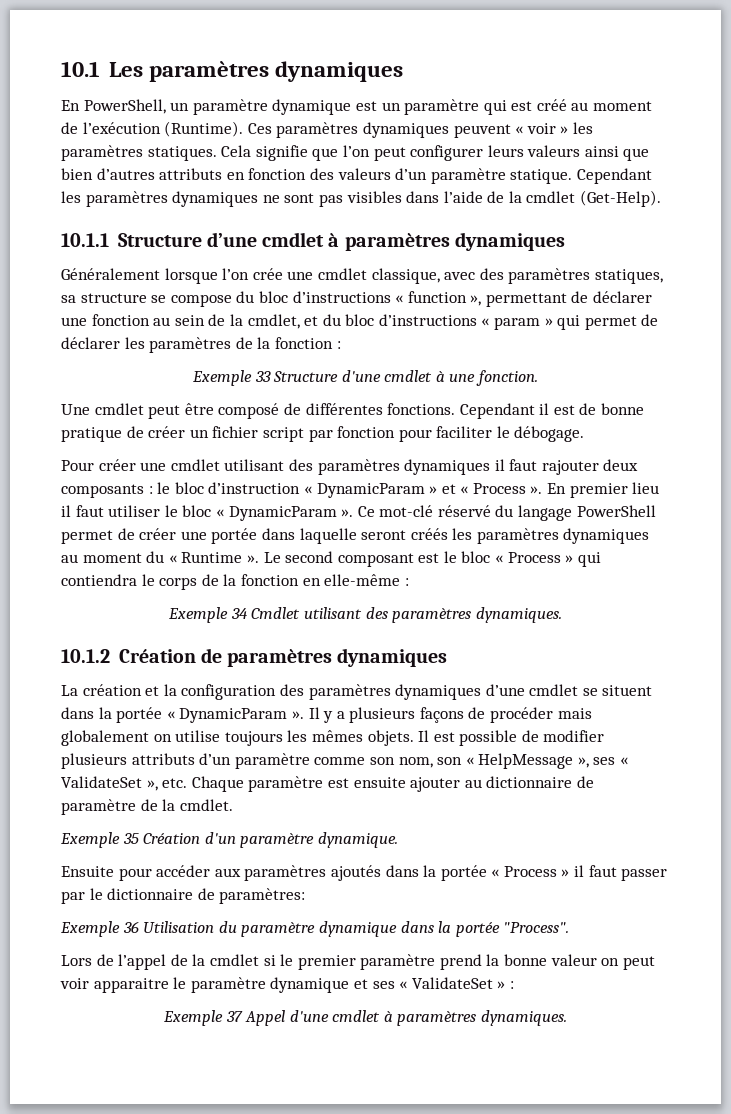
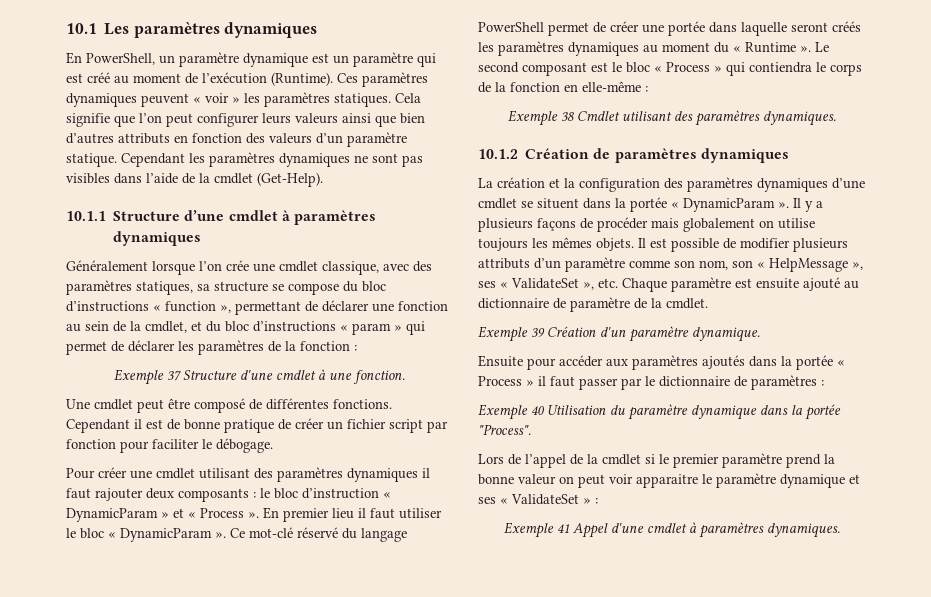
- Exemple 33 Structure d'une cmdlet à une fonction.
+ Exemple 37 Structure d'une cmdlet à une fonction.
- Exemple 34 Cmdlet utilisant des paramètres dynamiques.
+ Exemple 38 Cmdlet utilisant des paramètres dynamiques.
- Il est possible de modifier plusieurs attributs d’un paramètre comme son nom, son « HelpMessage », ses « ValidateSet », etc. Chaque paramètre est ensuite ajouter au dictionnaire de paramètre de la cmdlet.
+ Il est possible de modifier plusieurs attributs d’un paramètre comme son nom, son « HelpMessage », ses « ValidateSet », etc. Chaque paramètre est ensuite ajouté au dictionnaire de paramètre de la cmdlet.
- Exemple 35 Création d'un paramètre dynamique.
+ Exemple 39 Création d'un paramètre dynamique.
- Ensuite pour accéder aux paramètres ajoutés dans la portée « Process » il faut passer par le dictionnaire de paramètres:
- Exemple 36 Utilisation du paramètre dynamique dans la portée "Process".
+ Ensuite pour accéder aux paramètres ajoutés dans la portée « Process » il faut passer par le dictionnaire de paramètres :
+ Exemple 40 Utilisation du paramètre dynamique dans la portée "Process".
- Exemple 37 Appel d'une cmdlet à paramètres dynamiques.
+ Exemple 41 Appel d'une cmdlet à paramètres dynamiques.

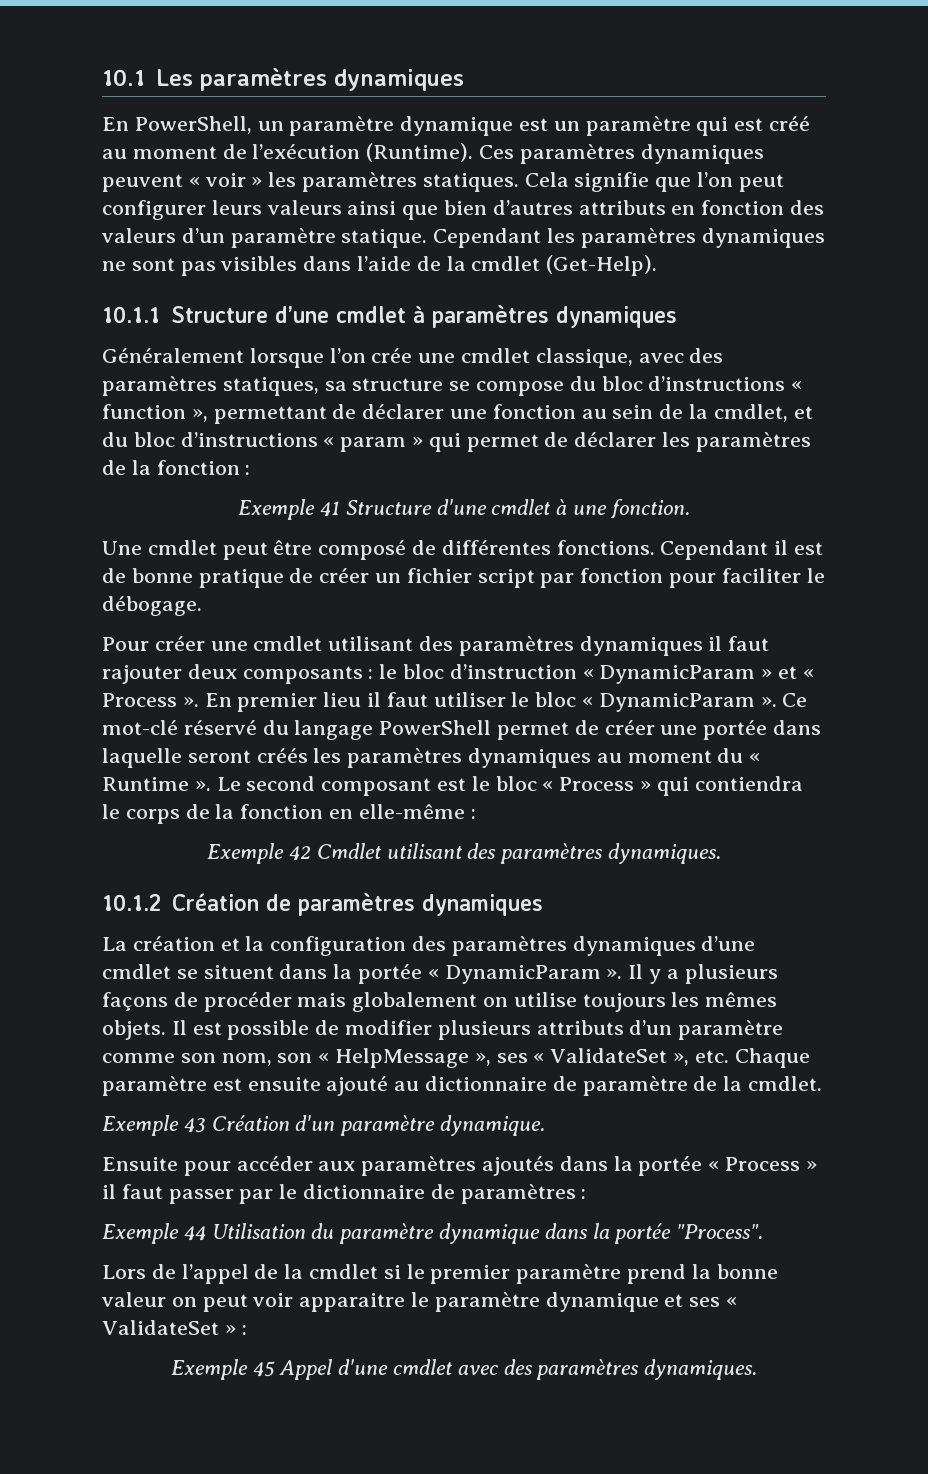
- Exemple 37 Structure d'une cmdlet à une fonction.
+ Exemple 41 Structure d'une cmdlet à une fonction.
- Exemple 38 Cmdlet utilisant des paramètres dynamiques.
+ Exemple 42 Cmdlet utilisant des paramètres dynamiques.
- Exemple 39 Création d'un paramètre dynamique.
+ Exemple 43 Création d'un paramètre dynamique.
- Exemple 40 Utilisation du paramètre dynamique dans la portée "Process".
+ Exemple 44 Utilisation du paramètre dynamique dans la portée "Process".
- Exemple 41 Appel d'une cmdlet à paramètres dynamiques.
+ Exemple 45 Appel d'une cmdlet avec des paramètres dynamiques.

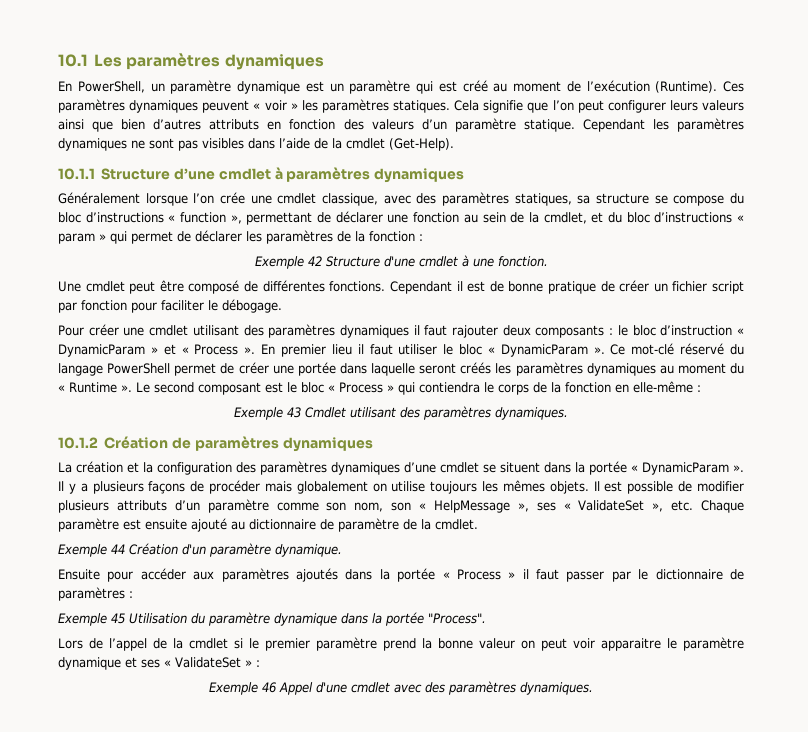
- Exemple 41 Structure d'une cmdlet à une fonction.
+ Exemple 42 Structure d'une cmdlet à une fonction.
- Exemple 42 Cmdlet utilisant des paramètres dynamiques.
+ Exemple 43 Cmdlet utilisant des paramètres dynamiques.
- Exemple 43 Création d'un paramètre dynamique.
+ Exemple 44 Création d'un paramètre dynamique.
- Exemple 44 Utilisation du paramètre dynamique dans la portée "Process".
+ Exemple 45 Utilisation du paramètre dynamique dans la portée "Process".
- Exemple 45 Appel d'une cmdlet avec des paramètres dynamiques.
+ Exemple 46 Appel d'une cmdlet avec des paramètres dynamiques.

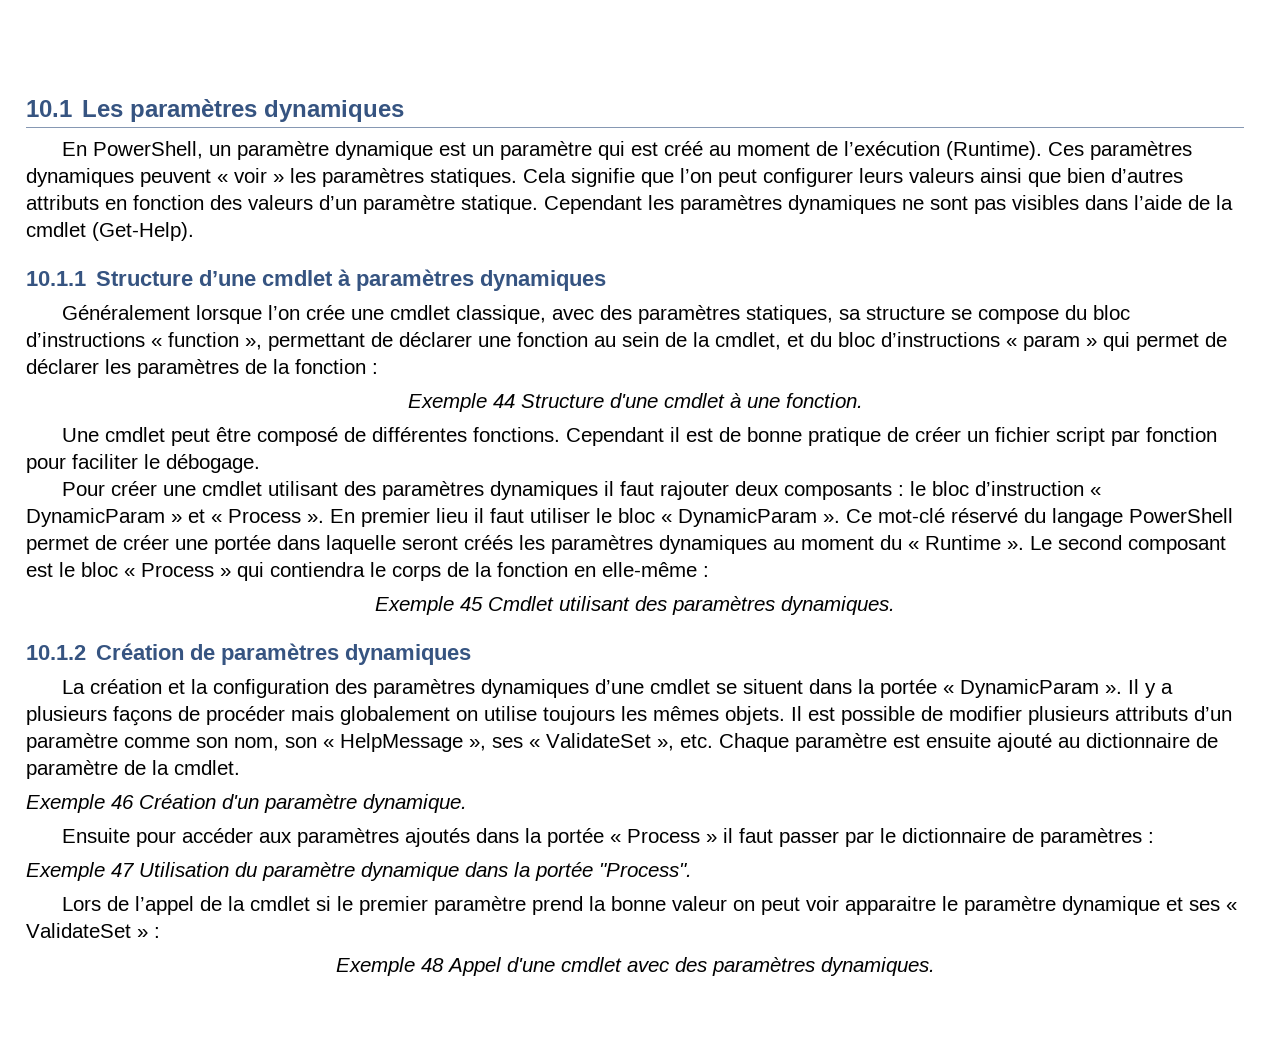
- Exemple 42 Structure d'une cmdlet à une fonction.
+ Exemple 44 Structure d'une cmdlet à une fonction.
- Exemple 43 Cmdlet utilisant des paramètres dynamiques.
+ Exemple 45 Cmdlet utilisant des paramètres dynamiques.
- Exemple 44 Création d'un paramètre dynamique.
+ Exemple 46 Création d'un paramètre dynamique.
- Exemple 45 Utilisation du paramètre dynamique dans la portée "Process".
+ Exemple 47 Utilisation du paramètre dynamique dans la portée "Process".
- Exemple 46 Appel d'une cmdlet avec des paramètres dynamiques.
+ Exemple 48 Appel d'une cmdlet avec des paramètres dynamiques.

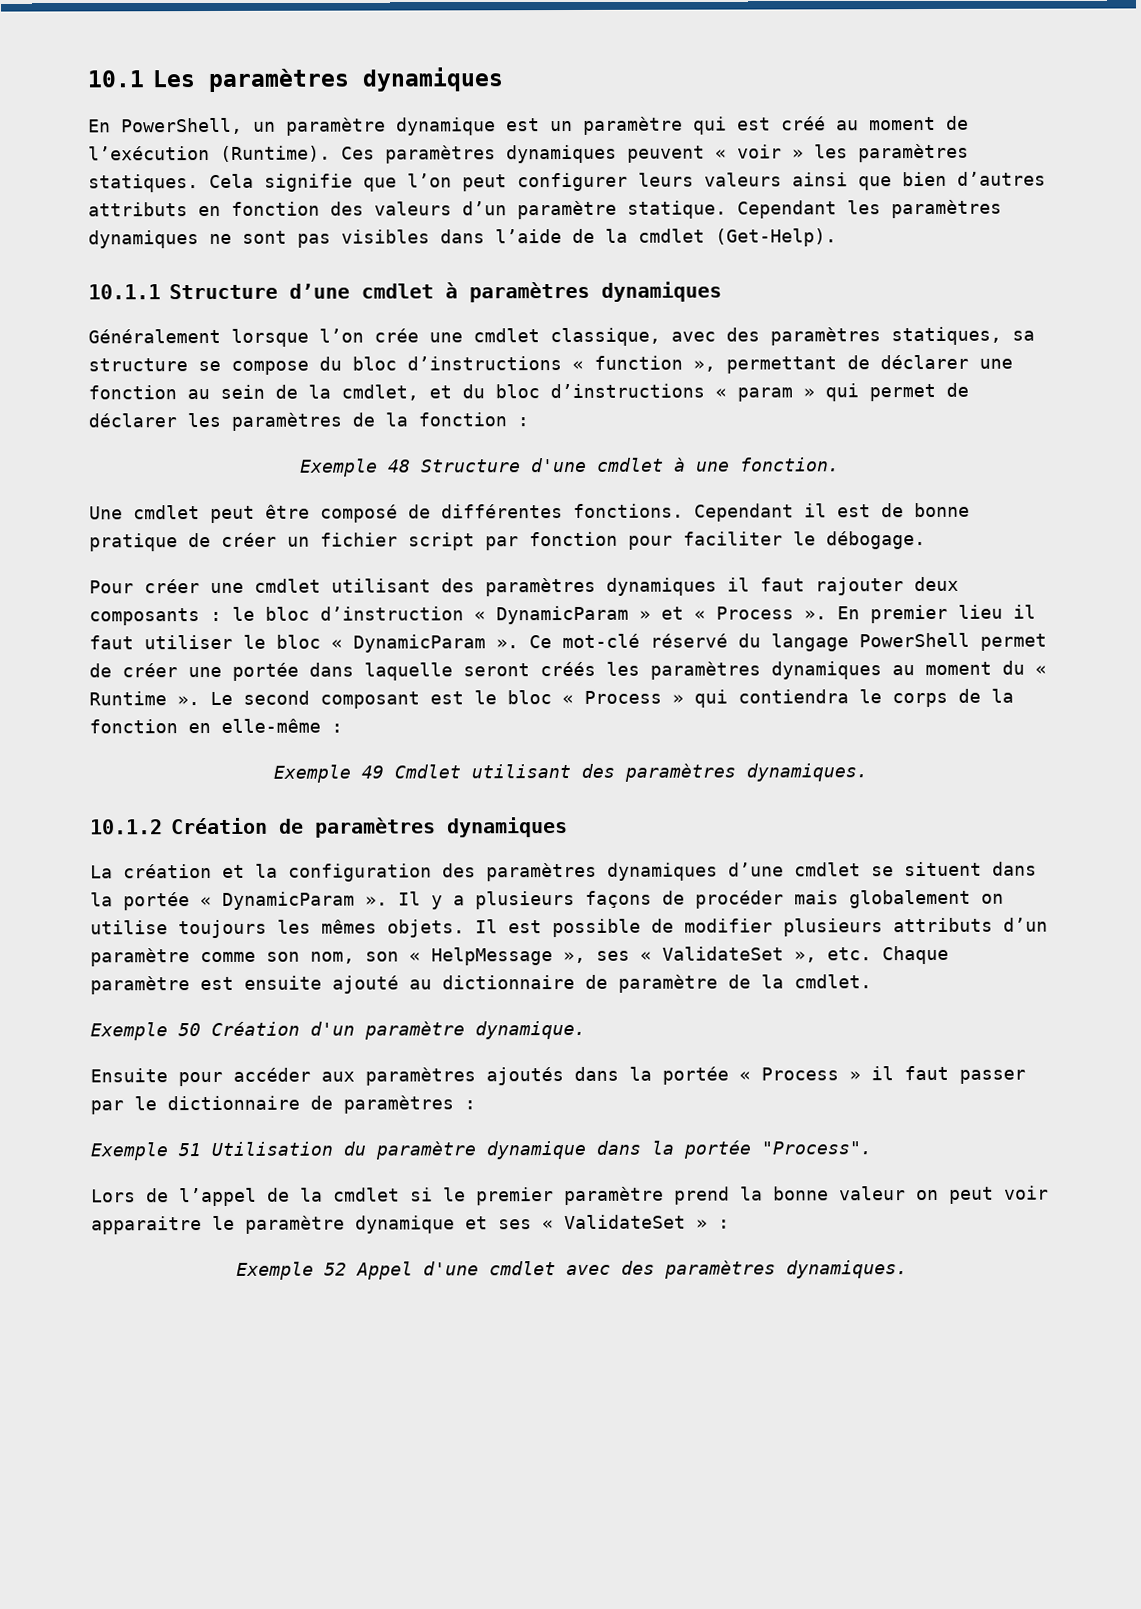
- Exemple 44 Structure d'une cmdlet à une fonction.
+ Exemple 48 Structure d'une cmdlet à une fonction.
- Exemple 45 Cmdlet utilisant des paramètres dynamiques.
+ Exemple 49 Cmdlet utilisant des paramètres dynamiques.
- Exemple 46 Création d'un paramètre dynamique.
+ Exemple 50 Création d'un paramètre dynamique.
- Exemple 47 Utilisation du paramètre dynamique dans la portée "Process".
+ Exemple 51 Utilisation du paramètre dynamique dans la portée "Process".
- Exemple 48 Appel d'une cmdlet avec des paramètres dynamiques.
+ Exemple 52 Appel d'une cmdlet avec des paramètres dynamiques.

